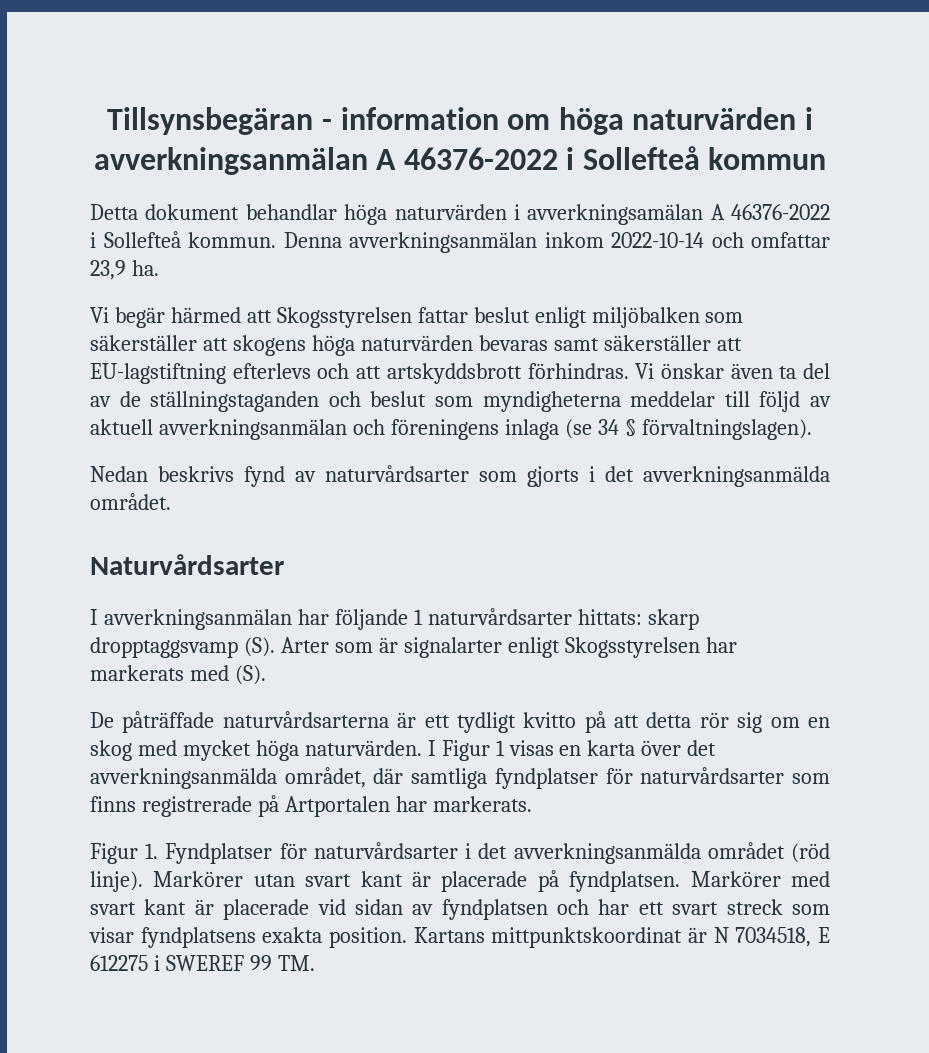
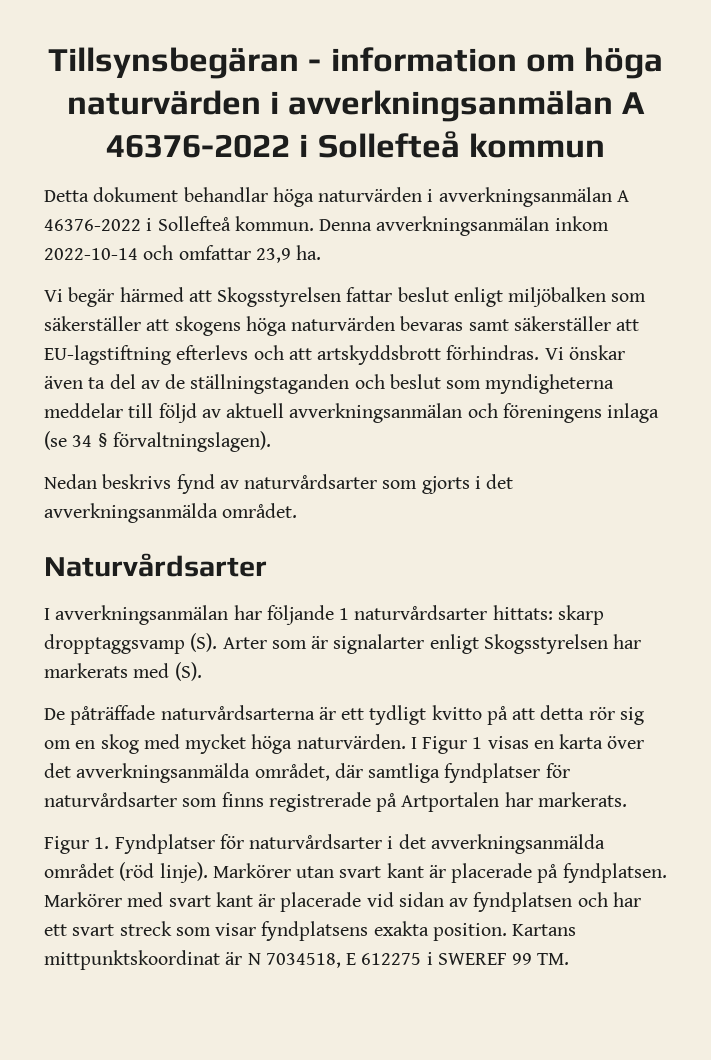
- Detta dokument behandlar höga naturvärden i avverkningsamälan A 46376-2022 i Sollefteå kommun.
+ Detta dokument behandlar höga naturvärden i avverkningsanmälan A 46376-2022 i Sollefteå kommun.

